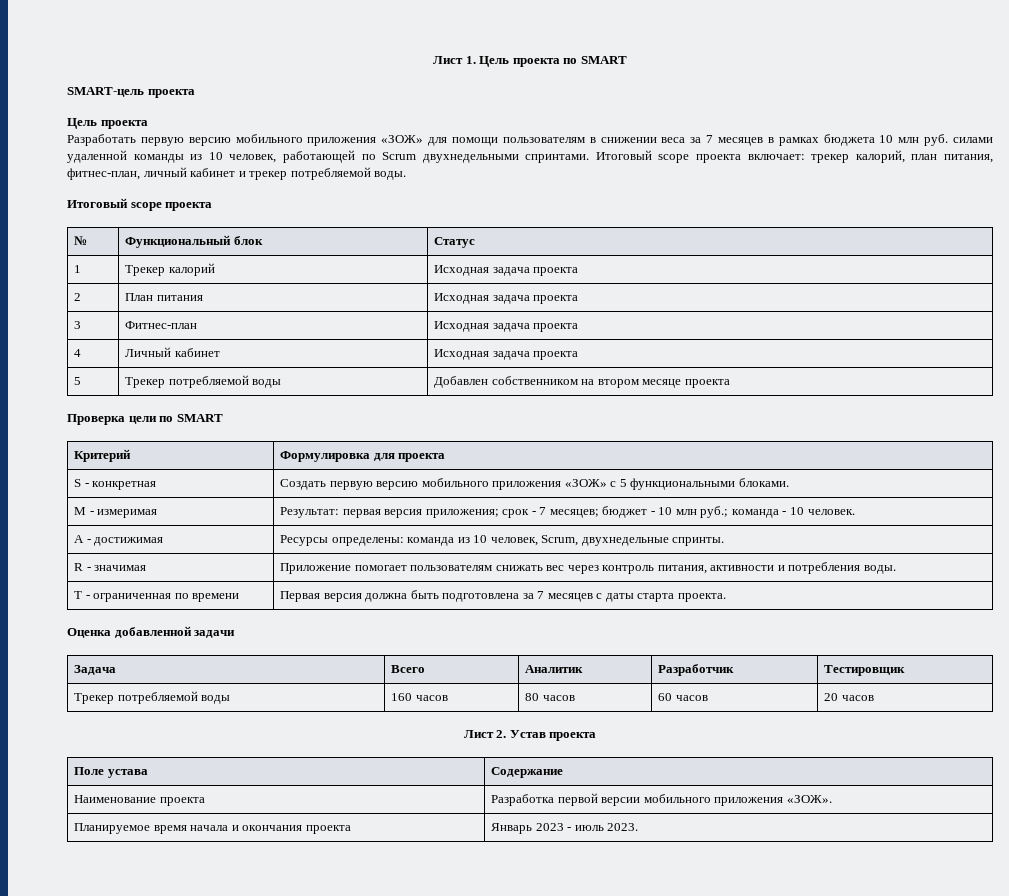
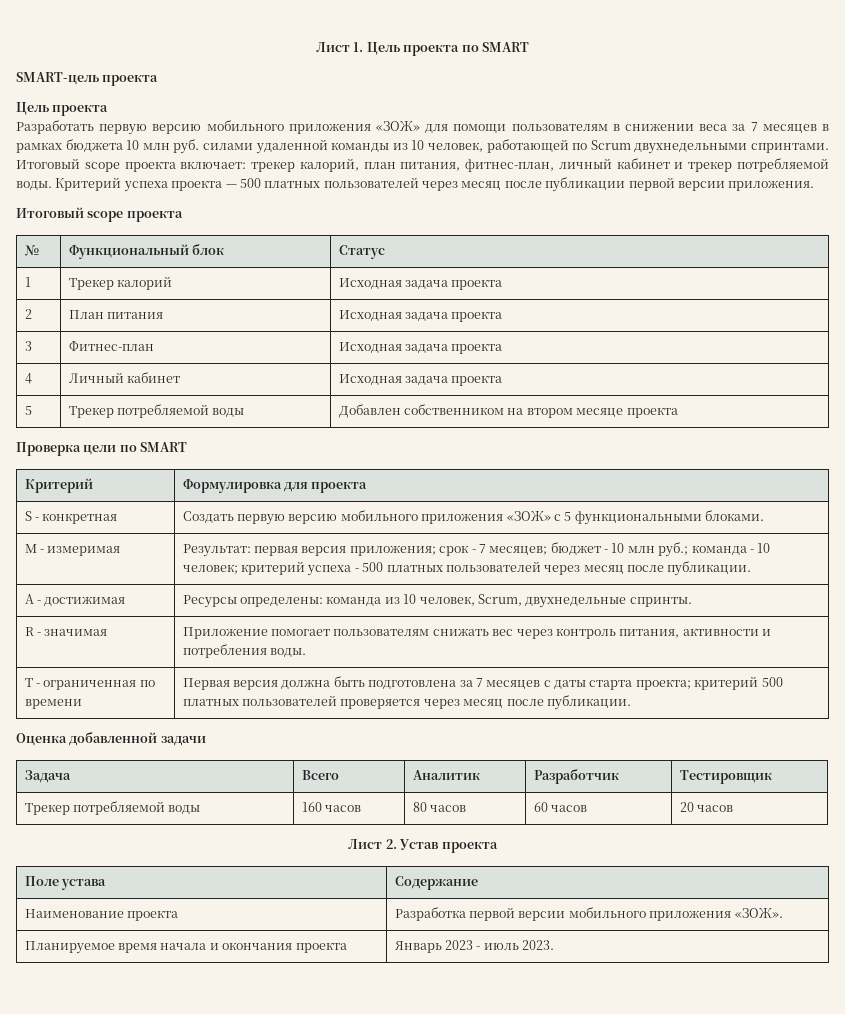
+ Критерий успеха проекта — 500 платных пользователей через месяц после публикации первой версии приложения.
- M - измеримая | Результат: первая версия приложения; срок - 7 месяцев; бюджет - 10 млн руб.; команда - 10 человек.
+ M - измеримая | Результат: первая версия приложения; срок - 7 месяцев; бюджет - 10 млн руб.; команда - 10 человек; критерий успеха - 500 платных пользователей через месяц после публикации.
- T - ограниченная по времени | Первая версия должна быть подготовлена за 7 месяцев с даты старта проекта.
+ T - ограниченная по времени | Первая версия должна быть подготовлена за 7 месяцев с даты старта проекта; критерий 500 платных пользователей проверяется через месяц после публикации.

